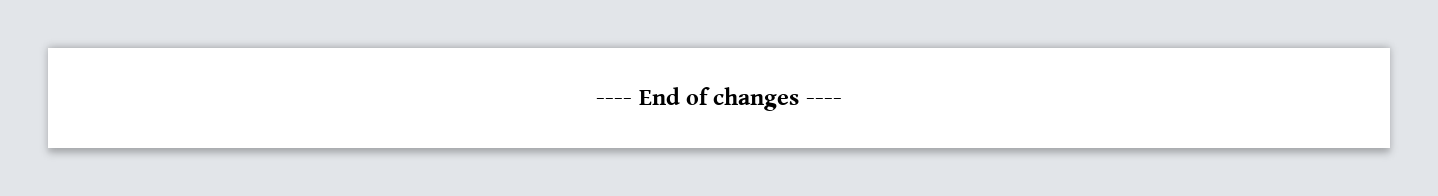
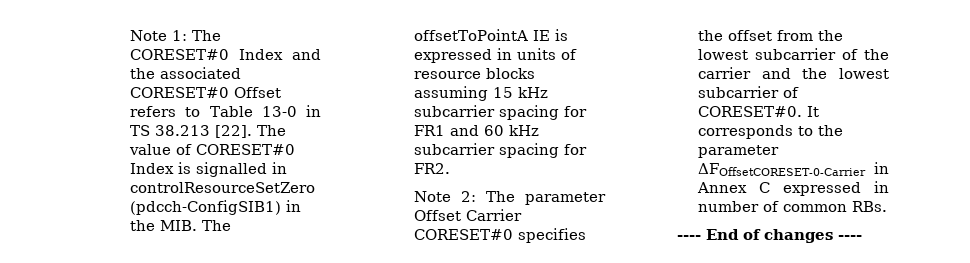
+ Note 1: The CORESET#0 Index and the associated CORESET#0 Offset refers to Table 13-0 in TS 38.213 [22]. The value of CORESET#0 Index is signalled in controlResourceSetZero (pdcch-ConfigSIB1) in the MIB. The offsetToPointA IE is expressed in units of resource blocks assuming 15 kHz subcarrier spacing for FR1 and 60 kHz subcarrier spacing for FR2.
+ Note 2: The parameter Offset Carrier CORESET#0 specifies the offset from the lowest subcarrier of the carrier and the lowest subcarrier of CORESET#0. It corresponds to the parameter ΔFOffsetCORESET-0-Carrier in Annex C expressed in number of common RBs.

